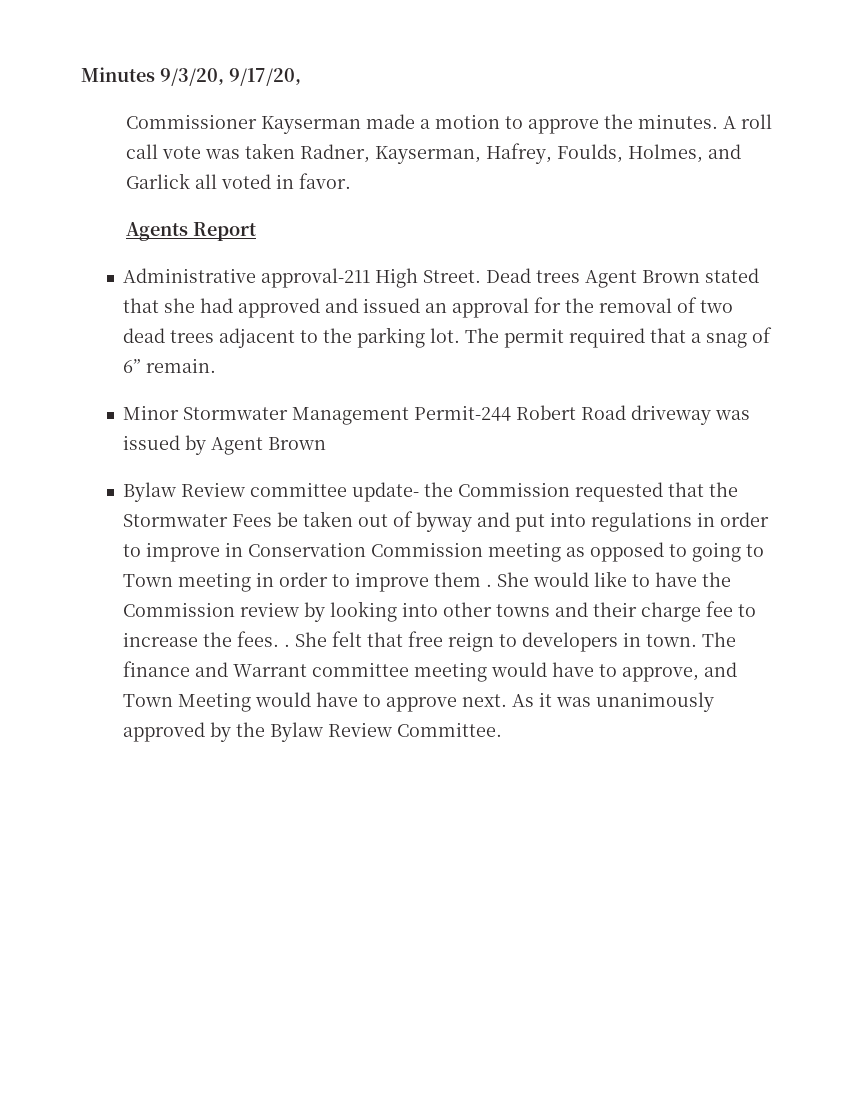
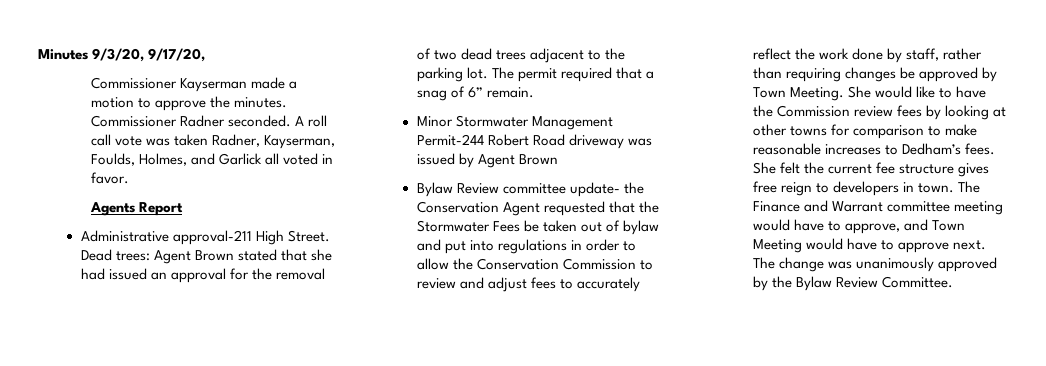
+ Commissioner Radner seconded.
- A roll call vote was taken Radner, Kayserman, Hafrey, Foulds, Holmes, and Garlick all voted in favor.
+ A roll call vote was taken Radner, Kayserman, Foulds, Holmes, and Garlick all voted in favor.
- Dead trees Agent Brown stated that she had approved and issued an approval for the removal of two dead trees adjacent to the parking lot.
+ Dead trees: Agent Brown stated that she had issued an approval for the removal of two dead trees adjacent to the parking lot.
- Bylaw Review committee update- the Commission requested that the Stormwater Fees be taken out of byway and put into regulations in order to improve in Conservation Commission meeting as opposed to going to Town meeting in order to improve them .
+ Bylaw Review committee update- the Conservation Agent requested that the Stormwater Fees be taken out of bylaw and put into regulations in order to allow the Conservation Commission to review and adjust fees to accurately reflect the work done by staff, rather than requiring changes be approved by Town Meeting.
- She would like to have the Commission review by looking into other towns and their charge fee to increase the fees. . She felt that free reign to developers in town.
+ She would like to have the Commission review fees by looking at other towns for comparison to make reasonable increases to Dedham’s fees. She felt the current fee structure gives free reign to developers in town.
- The finance and Warrant committee meeting would have to approve, and Town Meeting would have to approve next.
+ The Finance and Warrant committee meeting would have to approve, and Town Meeting would have to approve next.
- As it was unanimously approved by the Bylaw Review Committee.
+ The change was unanimously approved by the Bylaw Review Committee.

